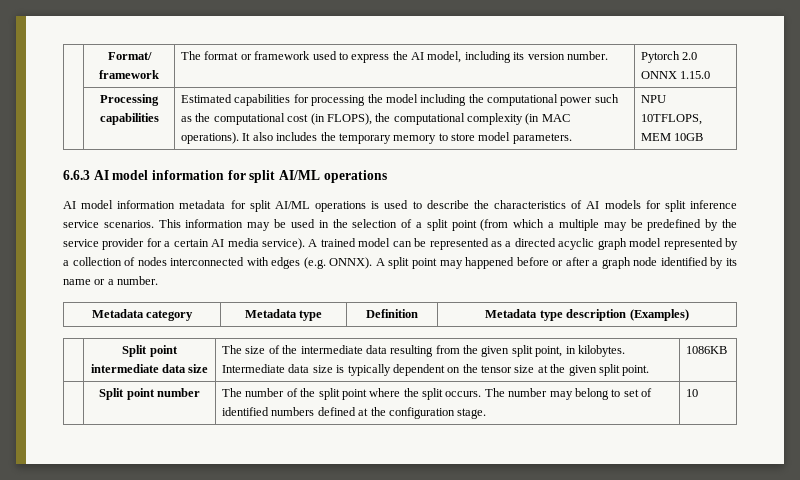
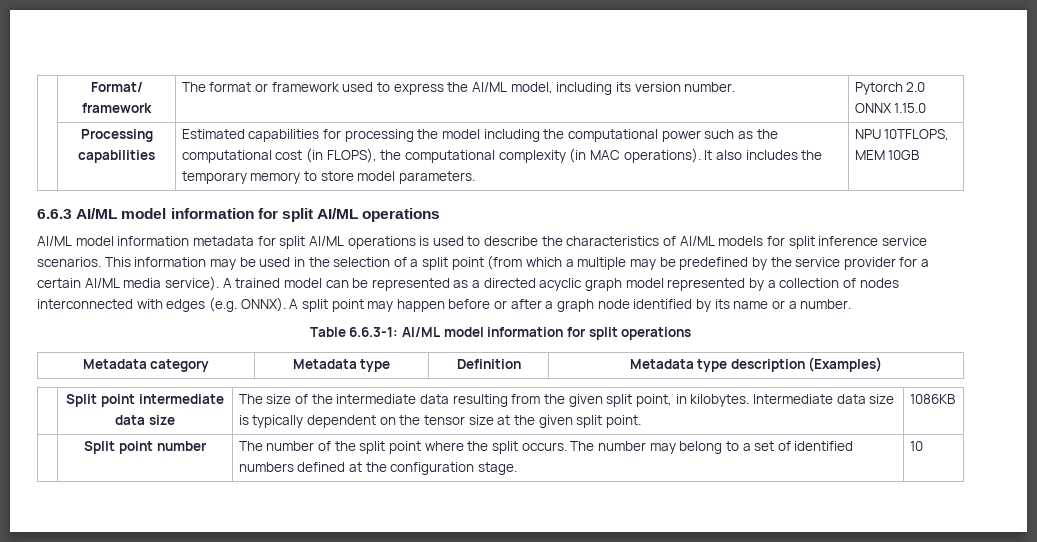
- | Format/ framework | The format or framework used to express the AI model, including its version number. | Pytorch 2.0 ONNX 1.15.0
+ | Format/ framework | The format or framework used to express the AI/ML model, including its version number. | Pytorch 2.0 ONNX 1.15.0
- 6.6.3 AI model information for split AI/ML operations
+ 6.6.3 AI/ML model information for split AI/ML operations
- AI model information metadata for split AI/ML operations is used to describe the characteristics of AI models for split inference service scenarios.
+ AI/ML model information metadata for split AI/ML operations is used to describe the characteristics of AI/ML models for split inference service scenarios.
- This information may be used in the selection of a split point (from which a multiple may be predefined by the service provider for a certain AI media service).
+ This information may be used in the selection of a split point (from which a multiple may be predefined by the service provider for a certain AI/ML media service).
- A split point may happened before or after a graph node identified by its name or a number.
+ A split point may happen before or after a graph node identified by its name or a number.
+ Table 6.6.3-1: AI/ML model information for split operations
- | Split point number | The number of the split point where the split occurs. The number may belong to set of identified numbers defined at the configuration stage. | 10
+ | Split point number | The number of the split point where the split occurs. The number may belong to a set of identified numbers defined at the configuration stage. | 10

